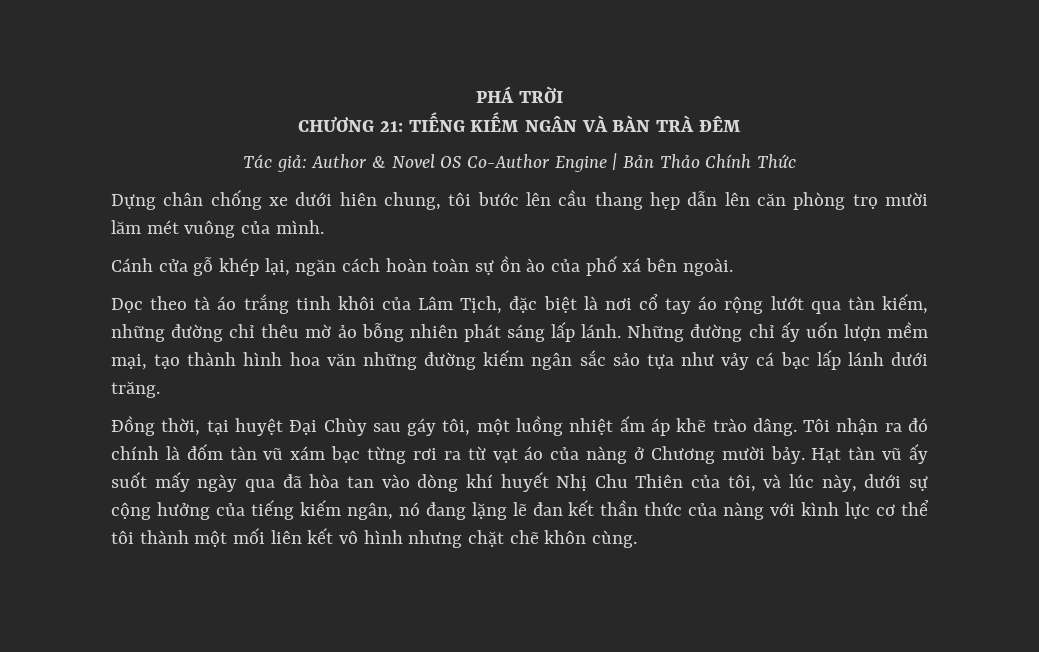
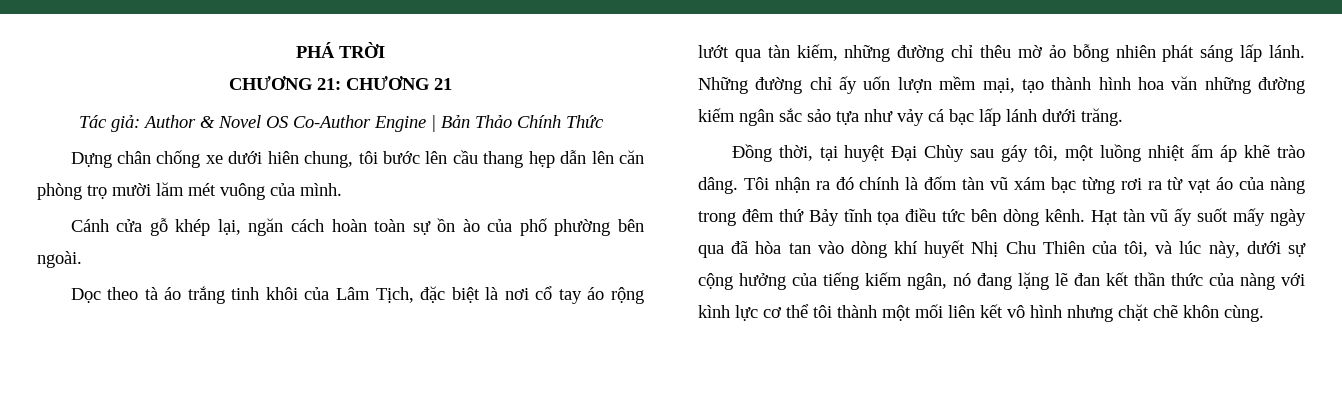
- CHƯƠNG 21: TIẾNG KIẾM NGÂN VÀ BÀN TRÀ ĐÊM
+ CHƯƠNG 21: CHƯƠNG 21
- Cánh cửa gỗ khép lại, ngăn cách hoàn toàn sự ồn ào của phố xá bên ngoài.
+ Cánh cửa gỗ khép lại, ngăn cách hoàn toàn sự ồn ào của phố phường bên ngoài.
- Tôi nhận ra đó chính là đốm tàn vũ xám bạc từng rơi ra từ vạt áo của nàng ở Chương mười bảy.
+ Tôi nhận ra đó chính là đốm tàn vũ xám bạc từng rơi ra từ vạt áo của nàng trong đêm thứ Bảy tĩnh tọa điều tức bên dòng kênh.

